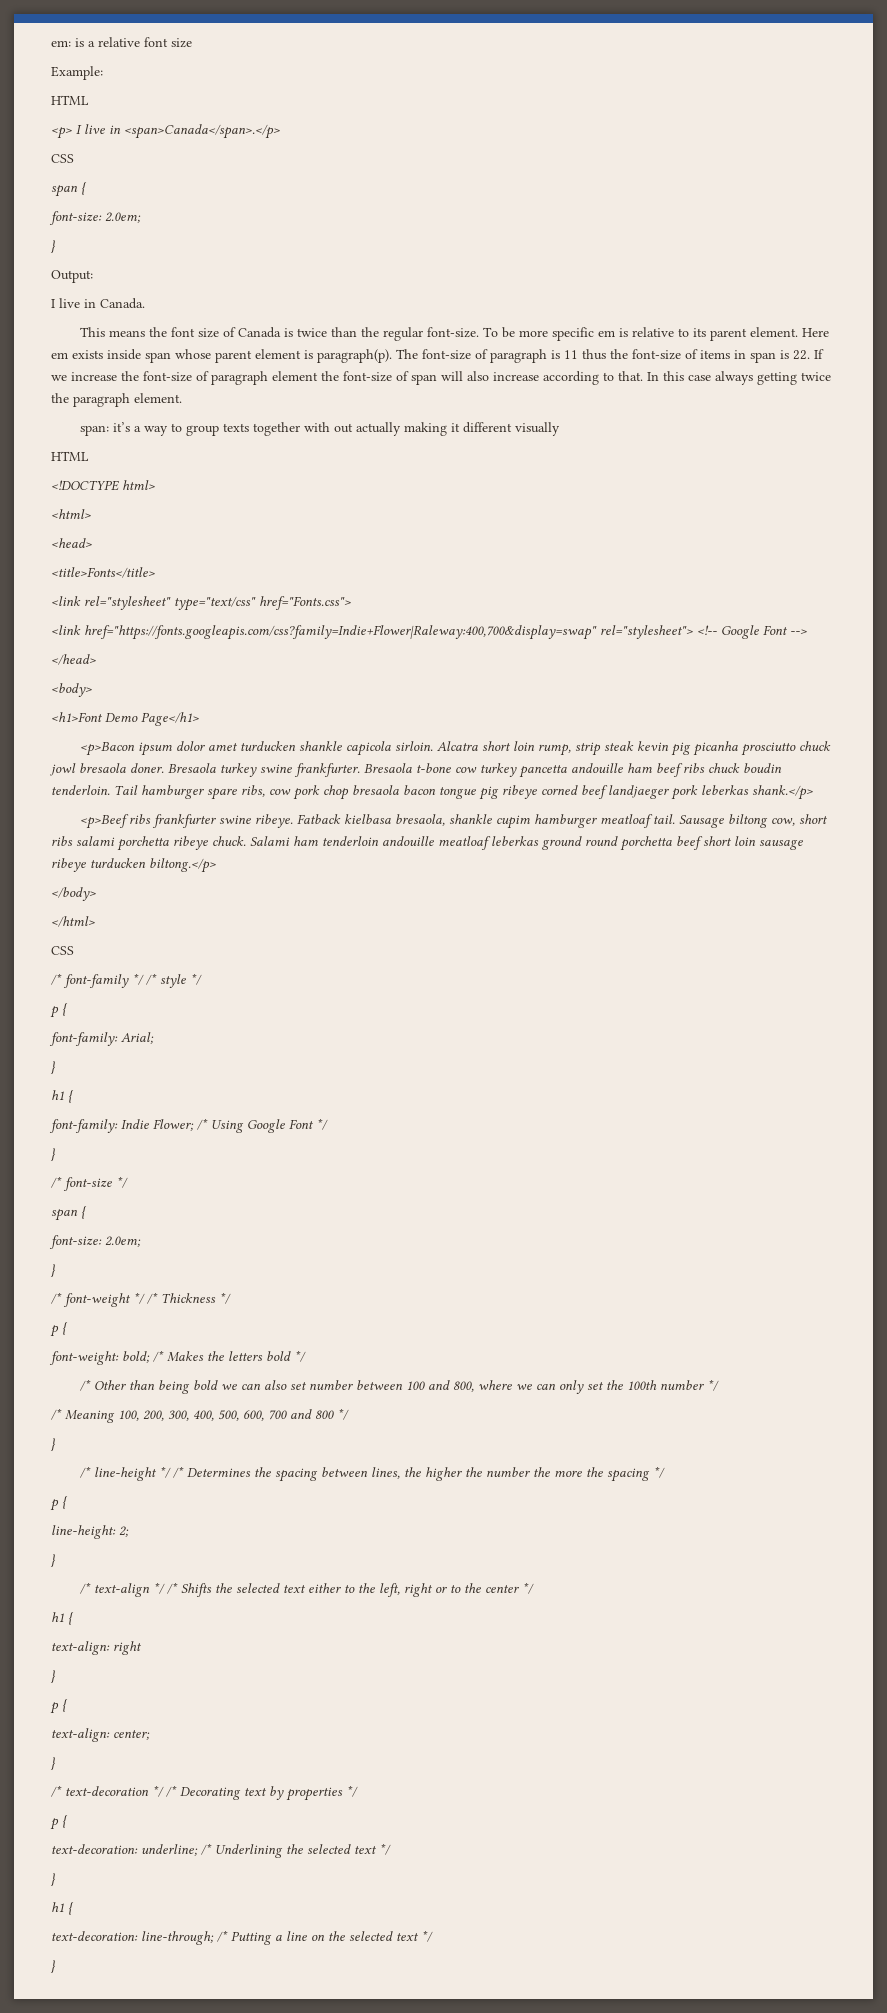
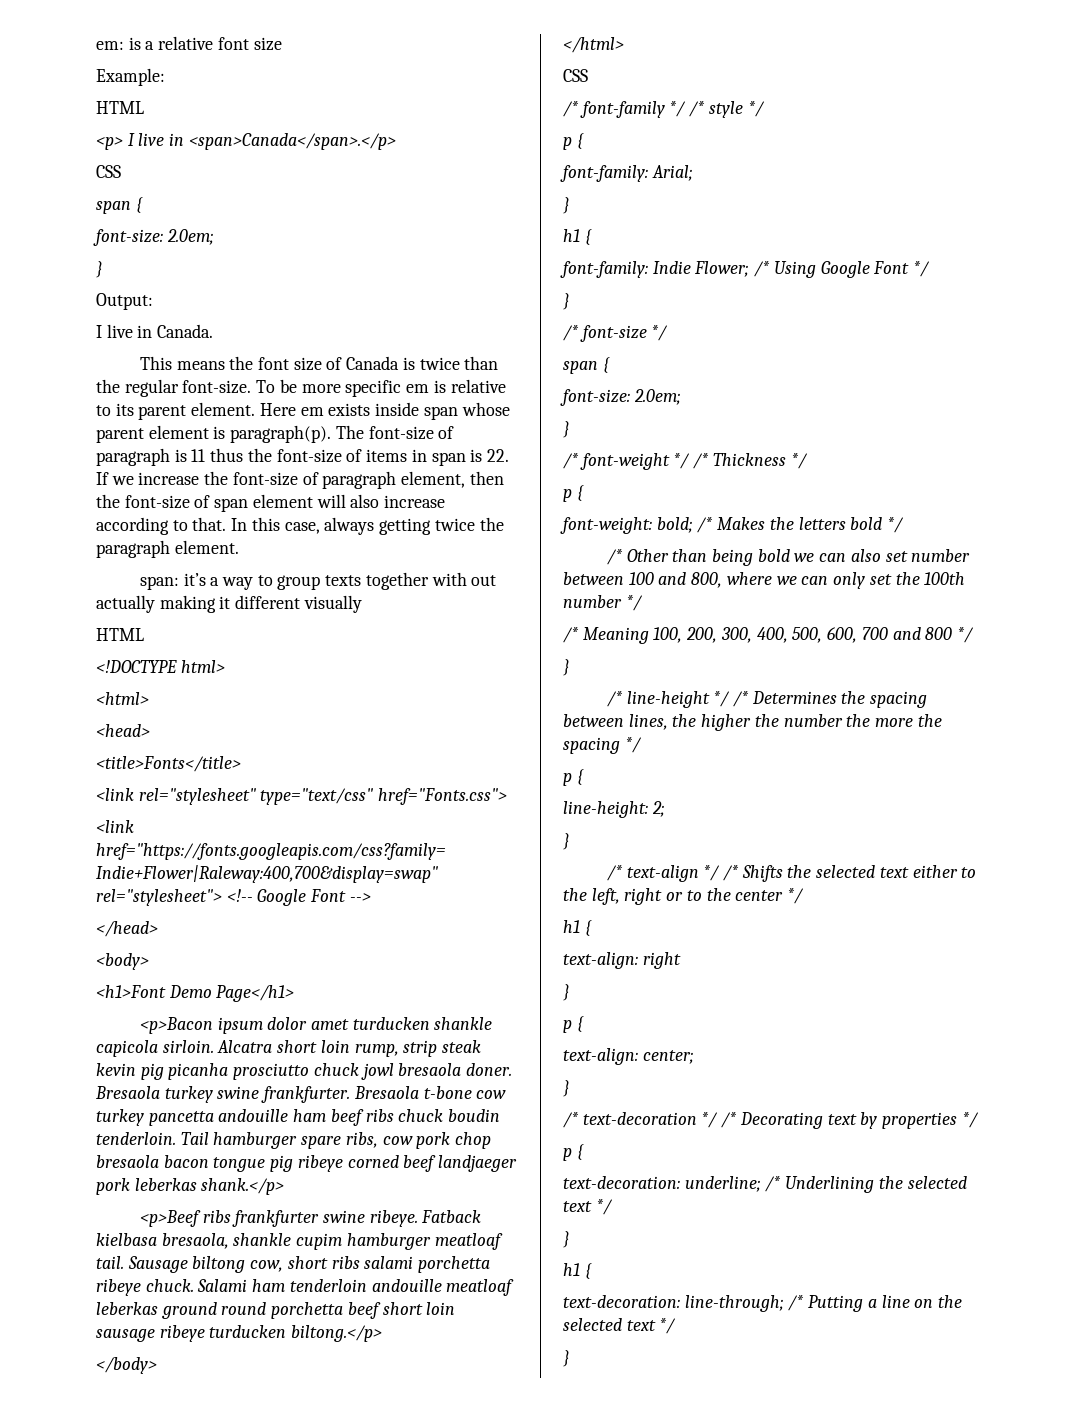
- The font-size of paragraph is 11 thus the font-size of items in span is 22. If we increase the font-size of paragraph element the font-size of span will also increase according to that.
+ The font-size of paragraph is 11 thus the font-size of items in span is 22. If we increase the font-size of paragraph element, then the font-size of span element will also increase according to that.
- In this case always getting twice the paragraph element.
+ In this case, always getting twice the paragraph element.

